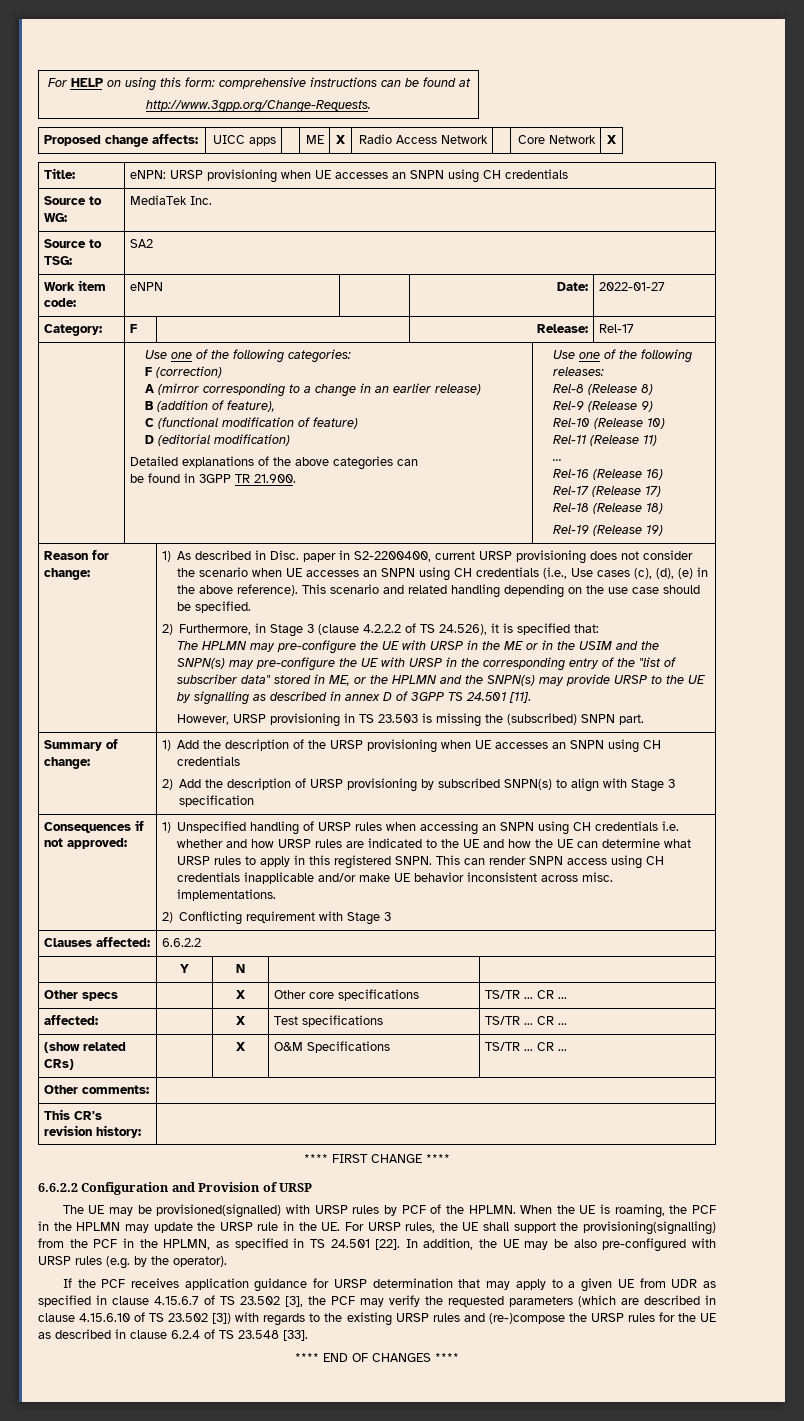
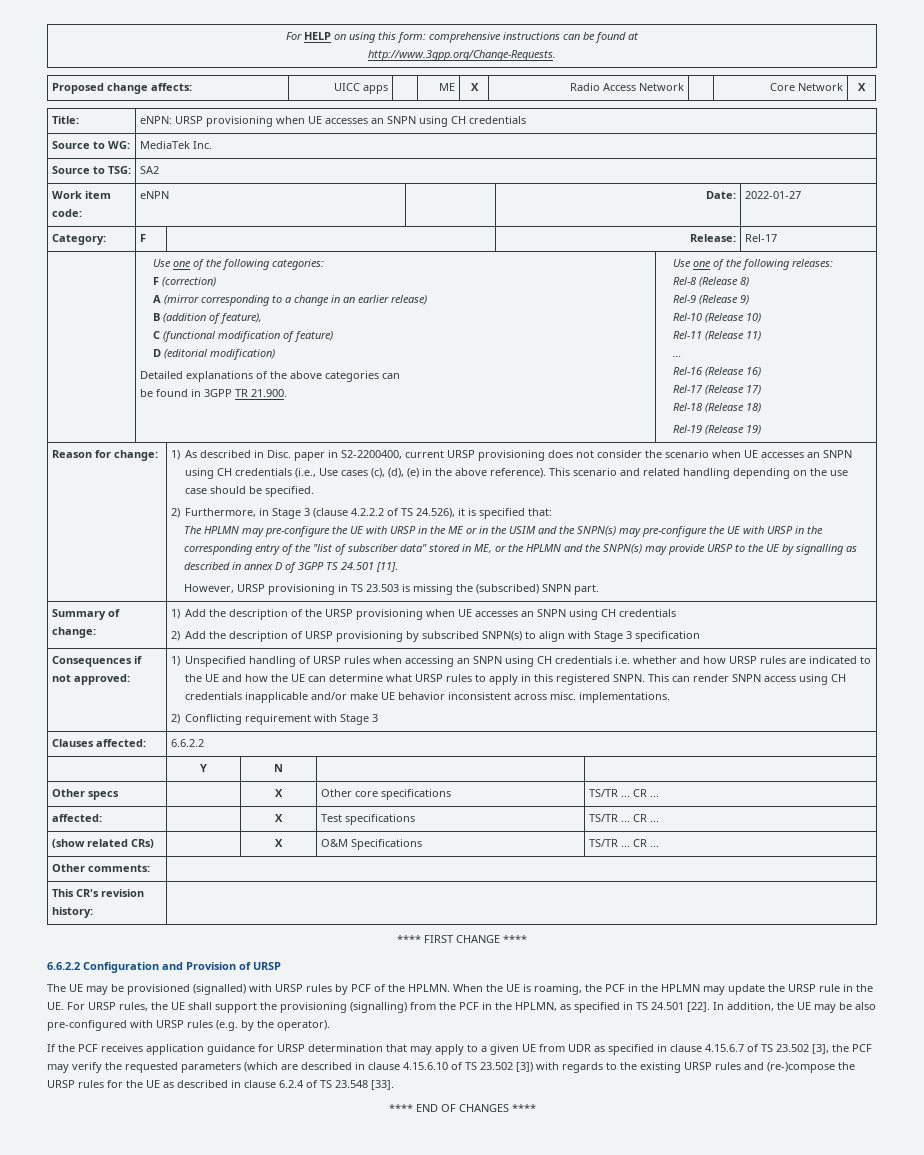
- The UE may be provisioned(signalled) with URSP rules by PCF of the HPLMN.
+ The UE may be provisioned (signalled) with URSP rules by PCF of the HPLMN.
- When the UE is roaming, the PCF in the HPLMN may update the URSP rule in the UE. For URSP rules, the UE shall support the provisioning(signalling) from the PCF in the HPLMN, as specified in TS 24.501 [22].
+ When the UE is roaming, the PCF in the HPLMN may update the URSP rule in the UE. For URSP rules, the UE shall support the provisioning (signalling) from the PCF in the HPLMN, as specified in TS 24.501 [22].

